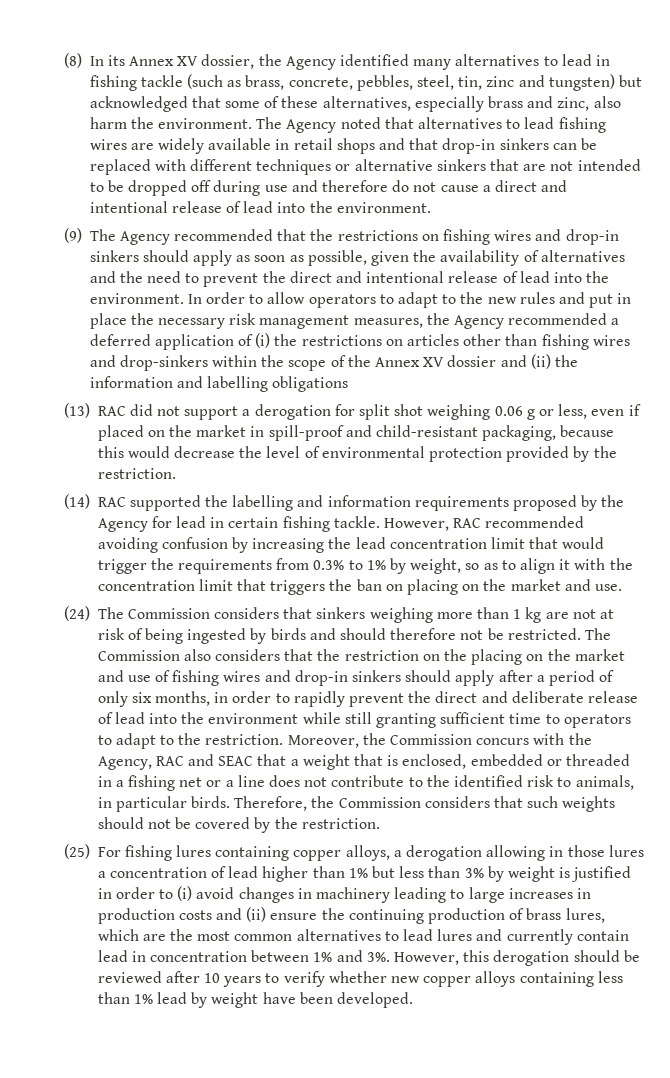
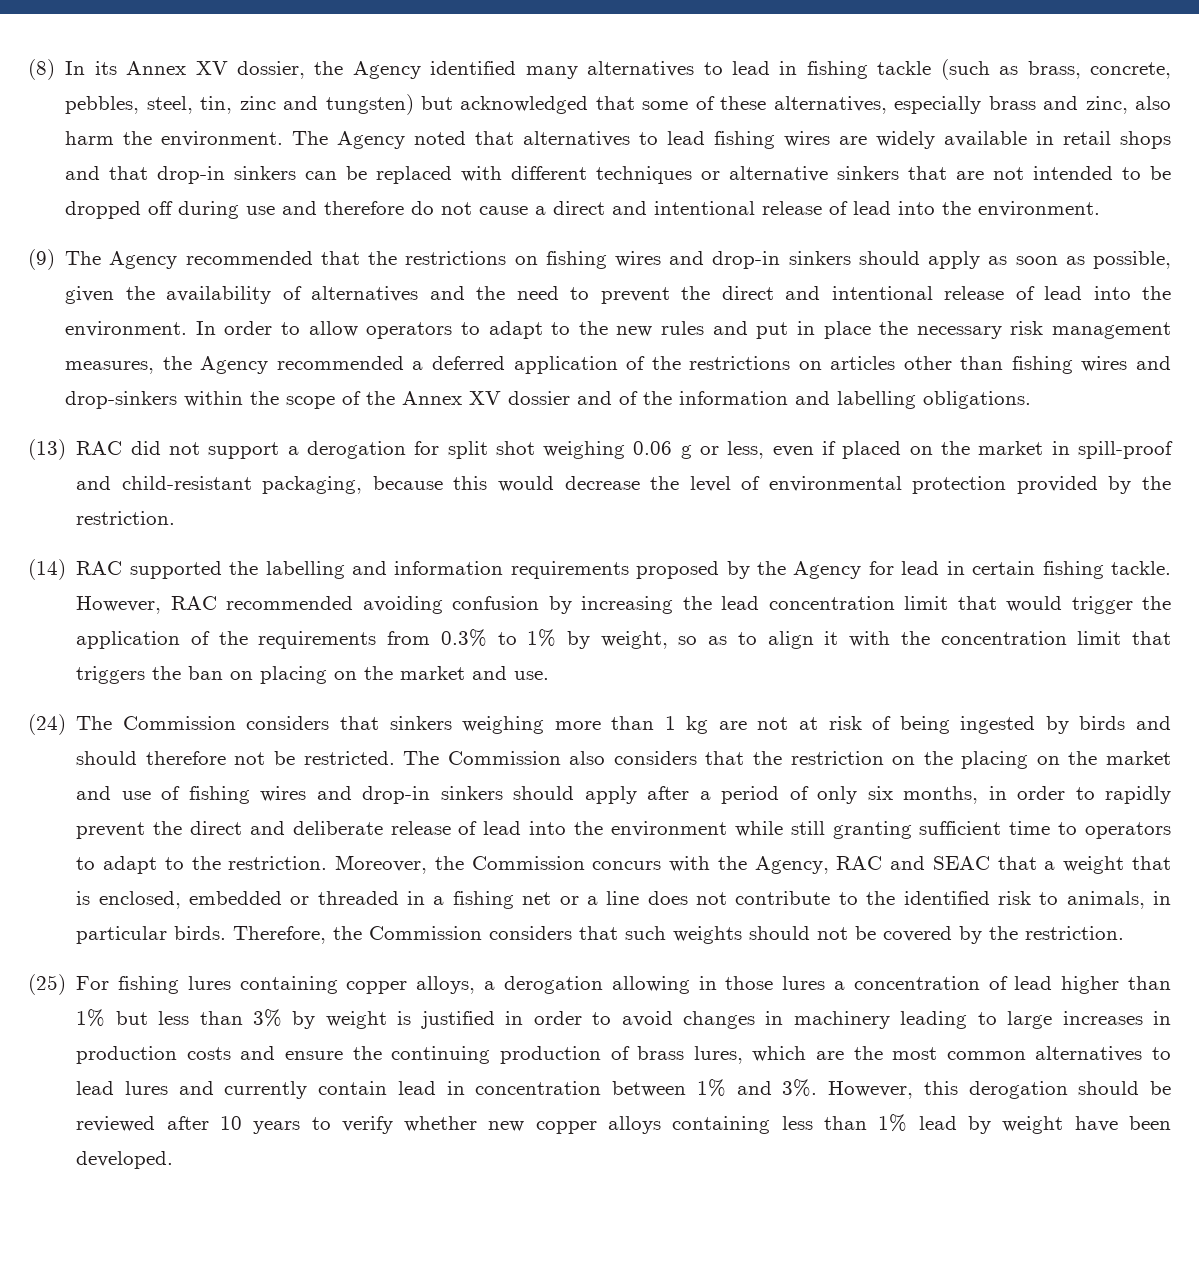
- In order to allow operators to adapt to the new rules and put in place the necessary risk management measures, the Agency recommended a deferred application of (i) the restrictions on articles other than fishing wires and drop-sinkers within the scope of the Annex XV dossier and (ii) the information and labelling obligations
+ In order to allow operators to adapt to the new rules and put in place the necessary risk management measures, the Agency recommended a deferred application of the restrictions on articles other than fishing wires and drop-sinkers within the scope of the Annex XV dossier and of the information and labelling obligations.
- However, RAC recommended avoiding confusion by increasing the lead concentration limit that would trigger the requirements from 0.3% to 1% by weight, so as to align it with the concentration limit that triggers the ban on placing on the market and use.
+ However, RAC recommended avoiding confusion by increasing the lead concentration limit that would trigger the application of the requirements from 0.3% to 1% by weight, so as to align it with the concentration limit that triggers the ban on placing on the market and use.
- (25) For fishing lures containing copper alloys, a derogation allowing in those lures a concentration of lead higher than 1% but less than 3% by weight is justified in order to (i) avoid changes in machinery leading to large increases in production costs and (ii) ensure the continuing production of brass lures, which are the most common alternatives to lead lures and currently contain lead in concentration between 1% and 3%.
+ (25) For fishing lures containing copper alloys, a derogation allowing in those lures a concentration of lead higher than 1% but less than 3% by weight is justified in order to avoid changes in machinery leading to large increases in production costs and ensure the continuing production of brass lures, which are the most common alternatives to lead lures and currently contain lead in concentration between 1% and 3%.

